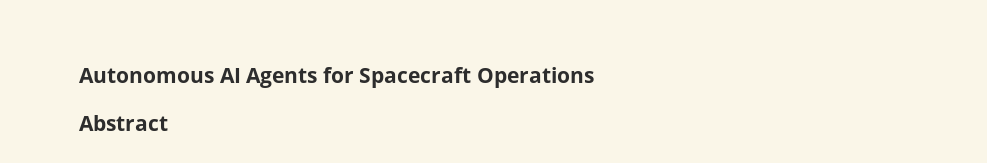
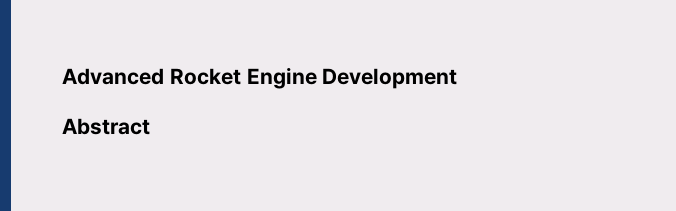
- Autonomous AI Agents for Spacecraft Operations
+ Advanced Rocket Engine Development

